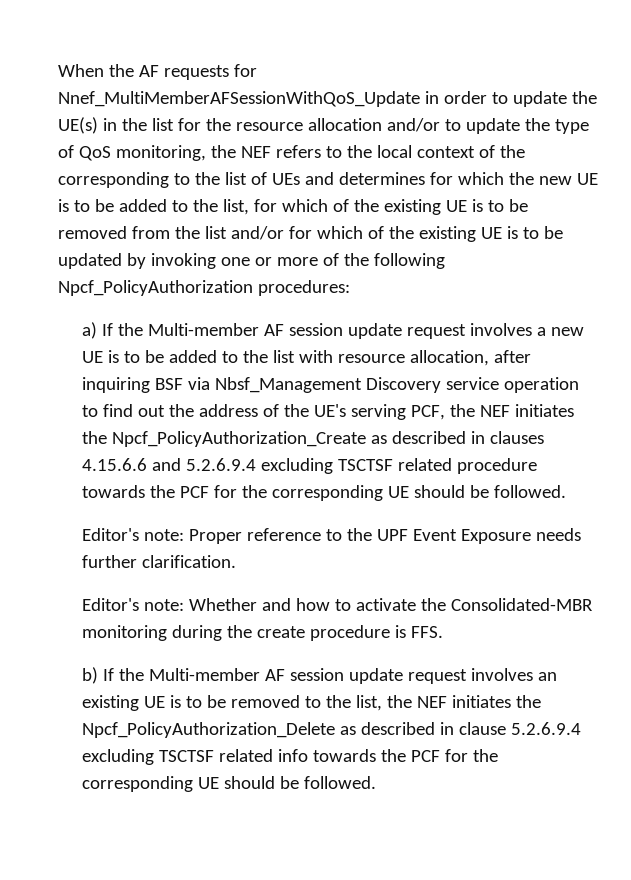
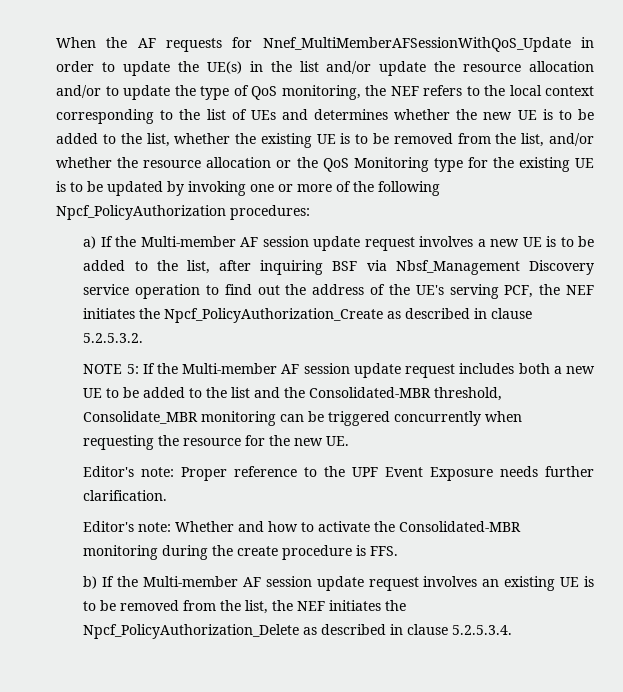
- When the AF requests for Nnef_MultiMemberAFSessionWithQoS_Update in order to update the UE(s) in the list for the resource allocation and/or to update the type of QoS monitoring, the NEF refers to the local context of the corresponding to the list of UEs and determines for which the new UE is to be added to the list, for which of the existing UE is to be removed from the list and/or for which of the existing UE is to be updated by invoking one or more of the following Npcf_PolicyAuthorization procedures:
+ When the AF requests for Nnef_MultiMemberAFSessionWithQoS_Update in order to update the UE(s) in the list and/or update the resource allocation and/or to update the type of QoS monitoring, the NEF refers to the local context corresponding to the list of UEs and determines whether the new UE is to be added to the list, whether the existing UE is to be removed from the list, and/or whether the resource allocation or the QoS Monitoring type for the existing UE is to be updated by invoking one or more of the following Npcf_PolicyAuthorization procedures:
- a) If the Multi-member AF session update request involves a new UE is to be added to the list with resource allocation, after inquiring BSF via Nbsf_Management Discovery service operation to find out the address of the UE's serving PCF, the NEF initiates the Npcf_PolicyAuthorization_Create as described in clauses 4.15.6.6 and 5.2.6.9.4 excluding TSCTSF related procedure towards the PCF for the corresponding UE should be followed.
+ a) If the Multi-member AF session update request involves a new UE is to be added to the list, after inquiring BSF via Nbsf_Management Discovery service operation to find out the address of the UE's serving PCF, the NEF initiates the Npcf_PolicyAuthorization_Create as described in clause 5.2.5.3.2.
+ NOTE 5: If the Multi-member AF session update request includes both a new UE to be added to the list and the Consolidated-MBR threshold, Consolidate_MBR monitoring can be triggered concurrently when requesting the resource for the new UE.
- b) If the Multi-member AF session update request involves an existing UE is to be removed to the list, the NEF initiates the Npcf_PolicyAuthorization_Delete as described in clause 5.2.6.9.4 excluding TSCTSF related info towards the PCF for the corresponding UE should be followed.
+ b) If the Multi-member AF session update request involves an existing UE is to be removed from the list, the NEF initiates the Npcf_PolicyAuthorization_Delete as described in clause 5.2.5.3.4.

